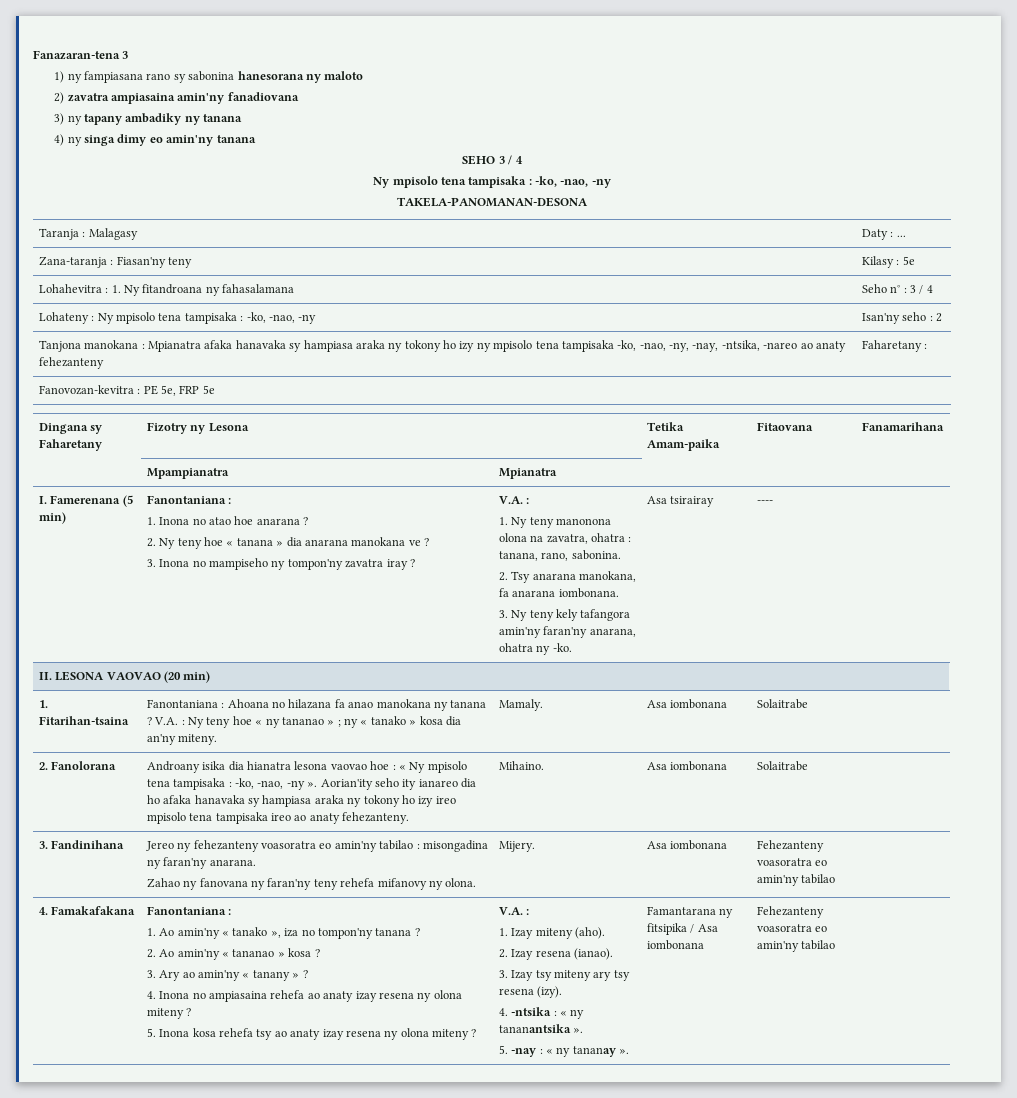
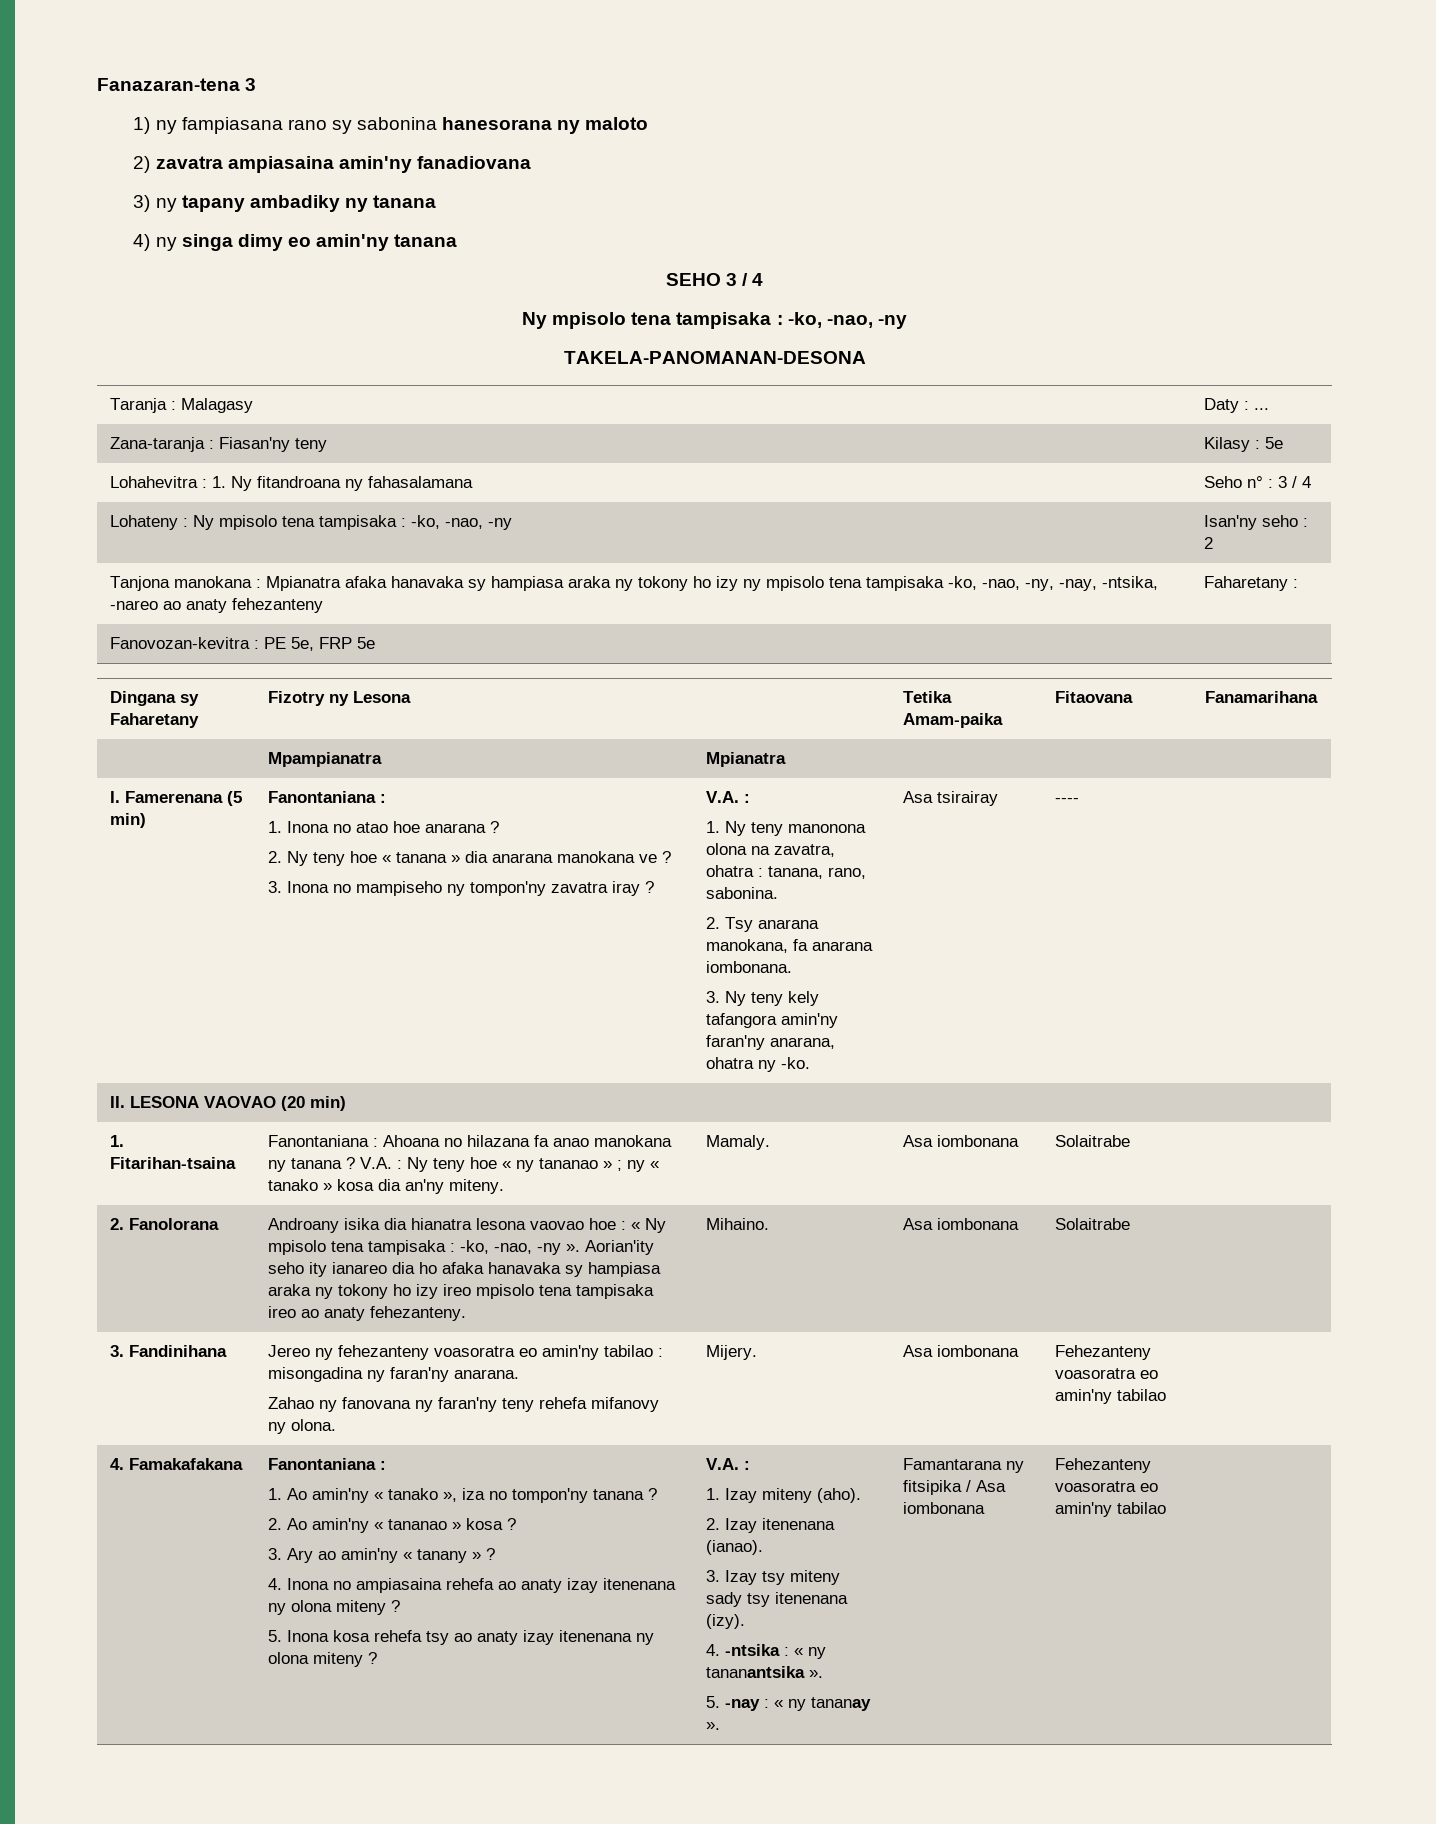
- 4. Inona no ampiasaina rehefa ao anaty izay resena ny olona miteny ?
+ 4. Inona no ampiasaina rehefa ao anaty izay itenenana ny olona miteny ?
- 5. Inona kosa rehefa tsy ao anaty izay resena ny olona miteny ?
+ 5. Inona kosa rehefa tsy ao anaty izay itenenana ny olona miteny ?
- 2. Izay resena (ianao).
+ 2. Izay itenenana (ianao).
- 3. Izay tsy miteny ary tsy resena (izy).
+ 3. Izay tsy miteny sady tsy itenenana (izy).

